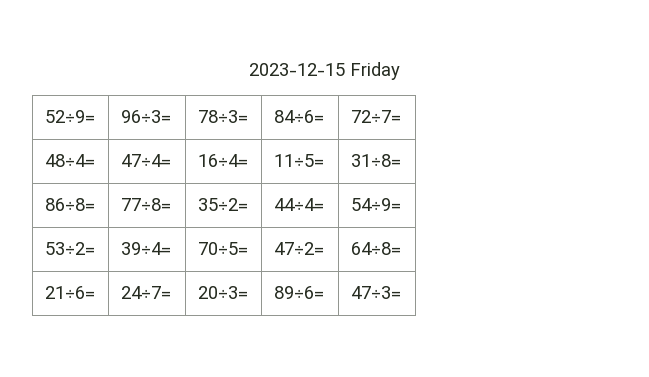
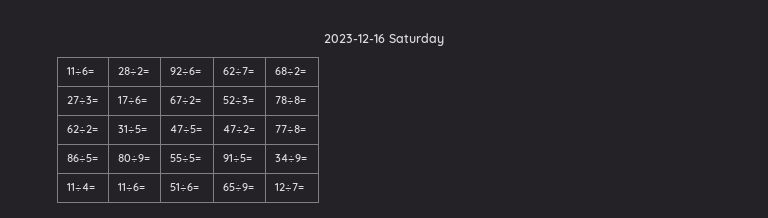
- 2023-12-15 Friday
- 52÷9= | 96÷3= | 78÷3= | 84÷6= | 72÷7=
- 48÷4= | 47÷4= | 16÷4= | 11÷5= | 31÷8=
- 86÷8= | 77÷8= | 35÷2= | 44÷4= | 54÷9=
- 53÷2= | 39÷4= | 70÷5= | 47÷2= | 64÷8=
- 21÷6= | 24÷7= | 20÷3= | 89÷6= | 47÷3=
+ 2023-12-16 Saturday
+ 11÷6= | 28÷2= | 92÷6= | 62÷7= | 68÷2=
+ 27÷3= | 17÷6= | 67÷2= | 52÷3= | 78÷8=
+ 62÷2= | 31÷5= | 47÷5= | 47÷2= | 77÷8=
+ 86÷5= | 80÷9= | 55÷5= | 91÷5= | 34÷9=
+ 11÷4= | 11÷6= | 51÷6= | 65÷9= | 12÷7=

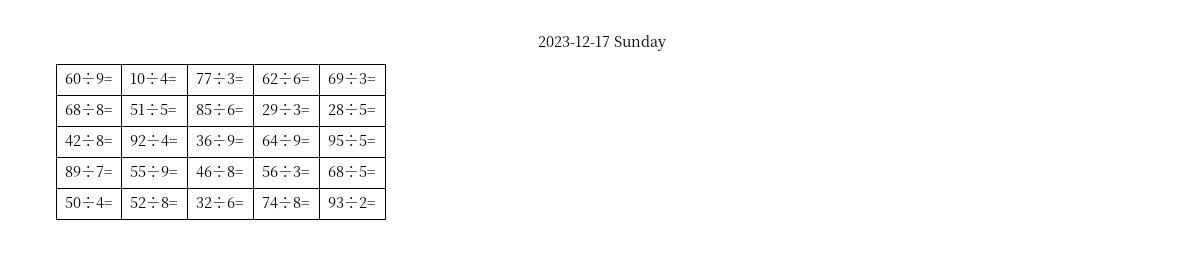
- 2023-12-16 Saturday
- 11÷6= | 28÷2= | 92÷6= | 62÷7= | 68÷2=
- 27÷3= | 17÷6= | 67÷2= | 52÷3= | 78÷8=
- 62÷2= | 31÷5= | 47÷5= | 47÷2= | 77÷8=
- 86÷5= | 80÷9= | 55÷5= | 91÷5= | 34÷9=
- 11÷4= | 11÷6= | 51÷6= | 65÷9= | 12÷7=
+ 2023-12-17 Sunday
+ 60÷9= | 10÷4= | 77÷3= | 62÷6= | 69÷3=
+ 68÷8= | 51÷5= | 85÷6= | 29÷3= | 28÷5=
+ 42÷8= | 92÷4= | 36÷9= | 64÷9= | 95÷5=
+ 89÷7= | 55÷9= | 46÷8= | 56÷3= | 68÷5=
+ 50÷4= | 52÷8= | 32÷6= | 74÷8= | 93÷2=

